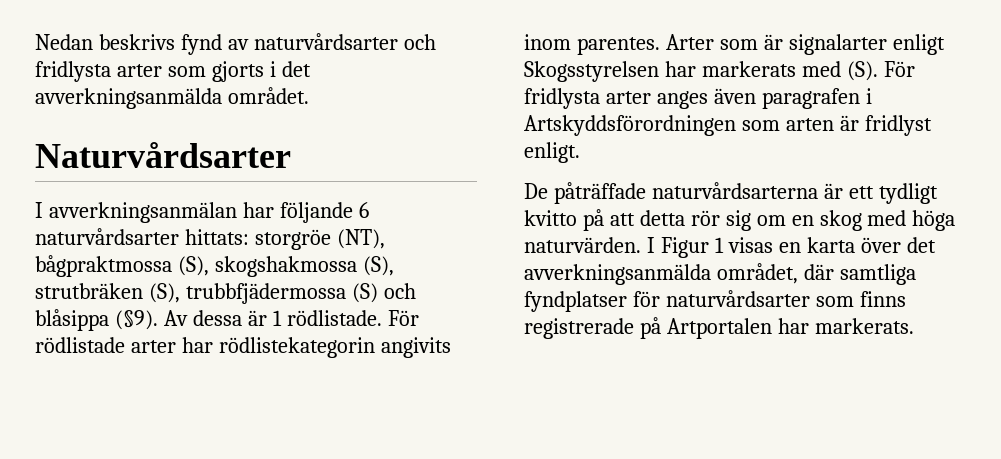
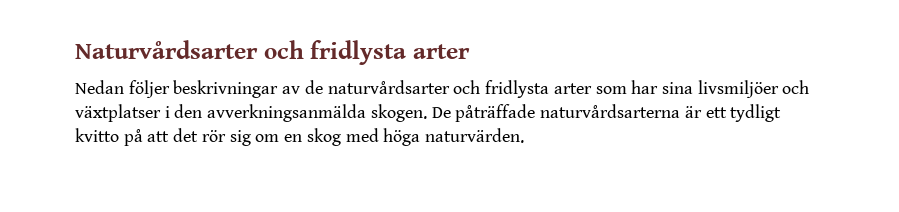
- Nedan beskrivs fynd av naturvårdsarter och fridlysta arter som gjorts i det avverkningsanmälda området.
- Naturvårdsarter
- I avverkningsanmälan har följande 6 naturvårdsarter hittats: storgröe (NT), bågpraktmossa (S), skogshakmossa (S), strutbräken (S), trubbfjädermossa (S) och blåsippa (§9). Av dessa är 1 rödlistade. För rödlistade arter har rödlistekategorin angivits inom parentes. Arter som är signalarter enligt Skogsstyrelsen har markerats med (S). För fridlysta arter anges även paragrafen i Artskyddsförordningen som arten är fridlyst enligt.
- De påträffade naturvårdsarterna är ett tydligt kvitto på att detta rör sig om en skog med höga naturvärden. I Figur 1 visas en karta över det avverkningsanmälda området, där samtliga fyndplatser för naturvårdsarter som finns registrerade på Artportalen har markerats.
+ Naturvårdsarter och fridlysta arter
+ Nedan följer beskrivningar av de naturvårdsarter och fridlysta arter som har sina livsmiljöer och växtplatser i den avverkningsanmälda skogen. De påträffade naturvårdsarterna är ett tydligt kvitto på att det rör sig om en skog med höga naturvärden.

